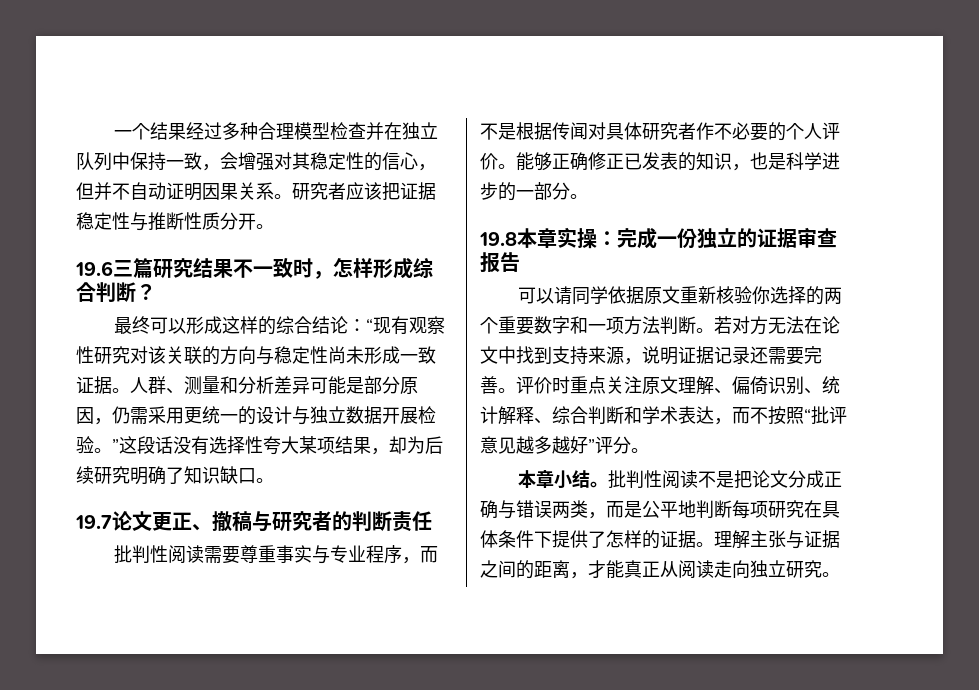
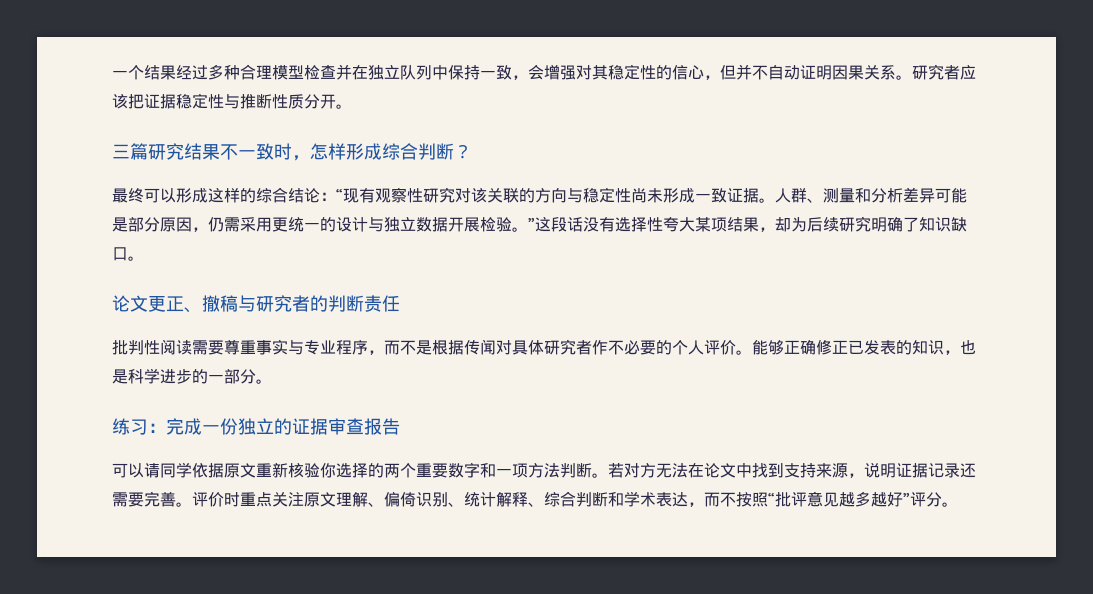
- 19.6三篇研究结果不一致时，怎样形成综合判断？
+ 三篇研究结果不一致时，怎样形成综合判断？
- 19.7论文更正、撤稿与研究者的判断责任
+ 论文更正、撤稿与研究者的判断责任
- 19.8本章实操：完成一份独立的证据审查报告
+ 练习：完成一份独立的证据审查报告
- 本章小结。批判性阅读不是把论文分成正确与错误两类，而是公平地判断每项研究在具体条件下提供了怎样的证据。理解主张与证据之间的距离，才能真正从阅读走向独立研究。

